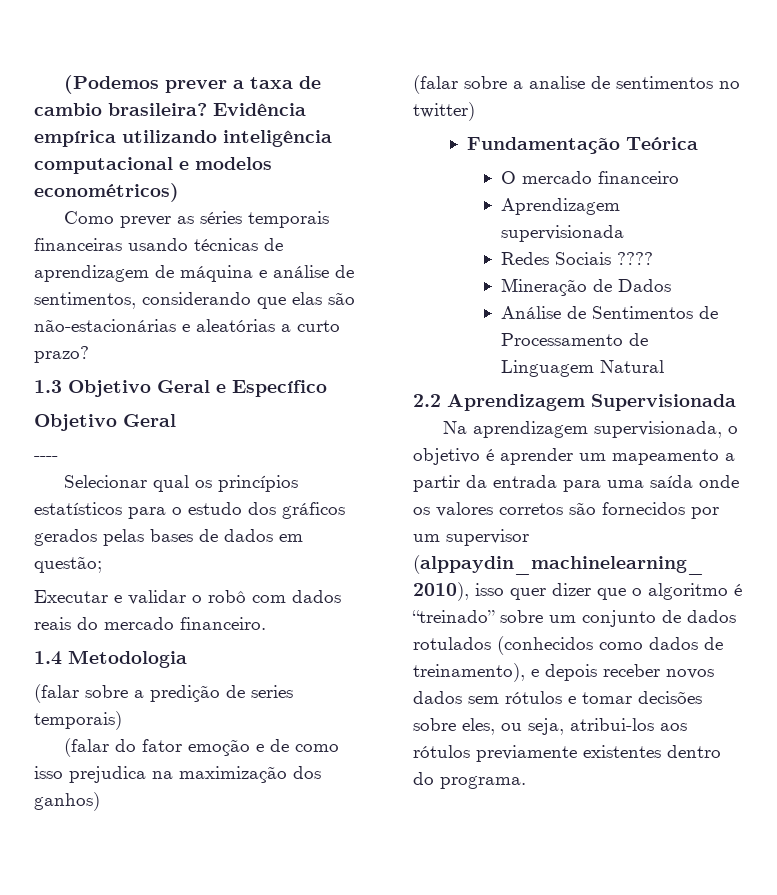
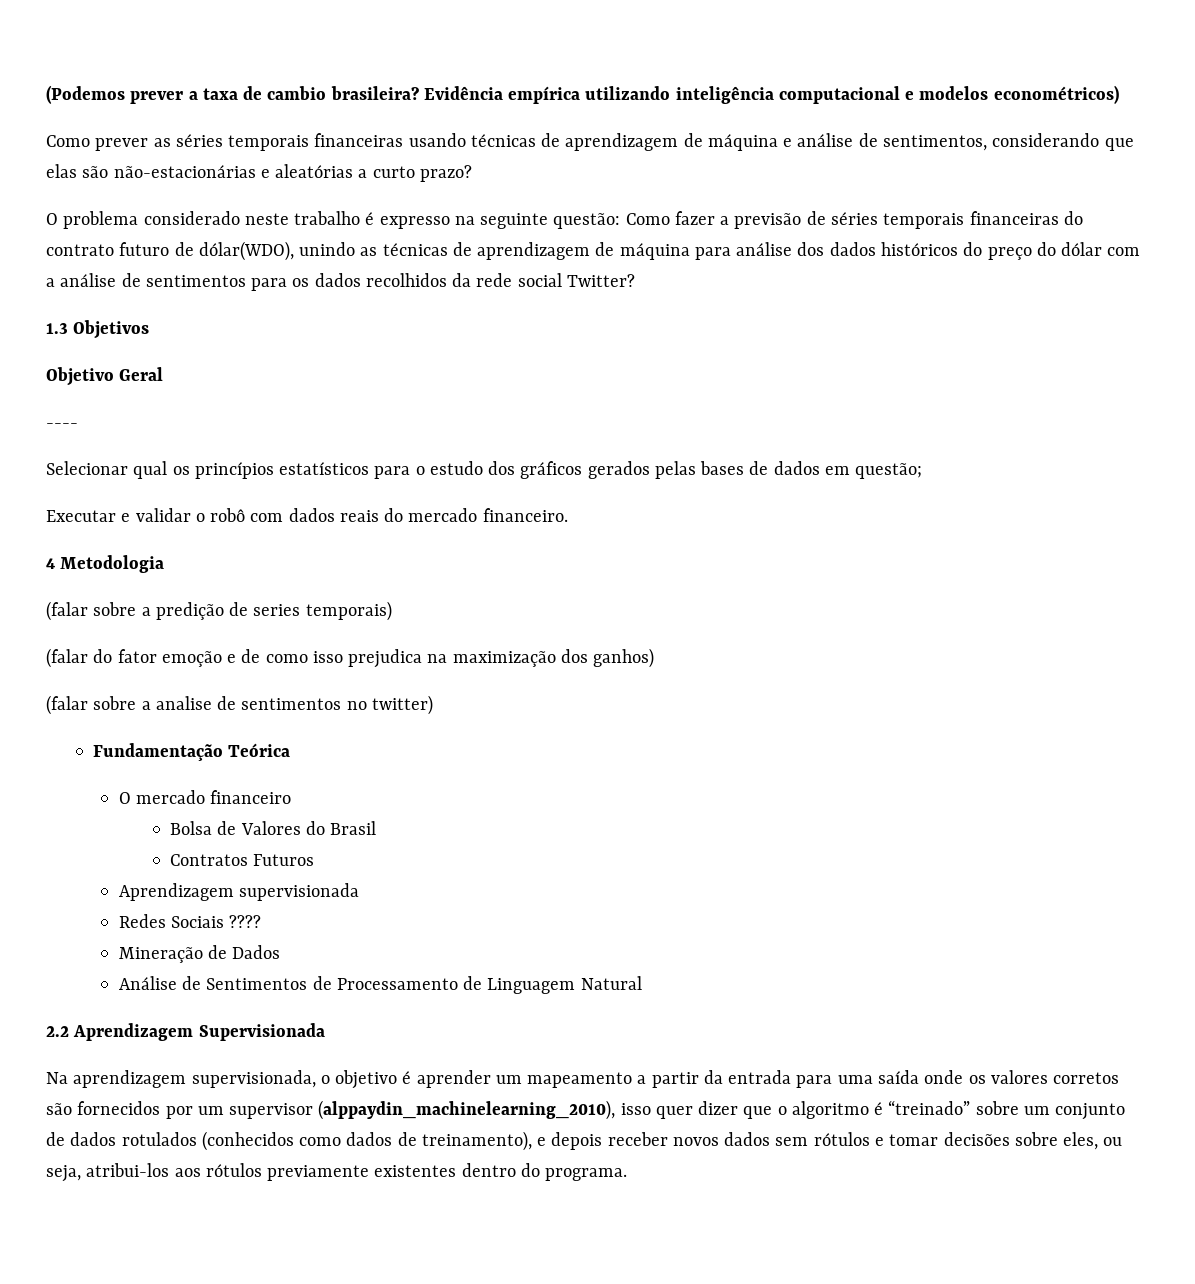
- 1.3 Objetivo Geral e Específico
+ O problema considerado neste trabalho é expresso na seguinte questão: Como fazer a previsão de séries temporais financeiras do contrato futuro de dólar(WDO), unindo as técnicas de aprendizagem de máquina para análise dos dados históricos do preço do dólar com a análise de sentimentos para os dados recolhidos da rede social Twitter?
+ 1.3 Objetivos
- 1.4 Metodologia
+ 4 Metodologia
+ Bolsa de Valores do Brasil
+ Contratos Futuros

